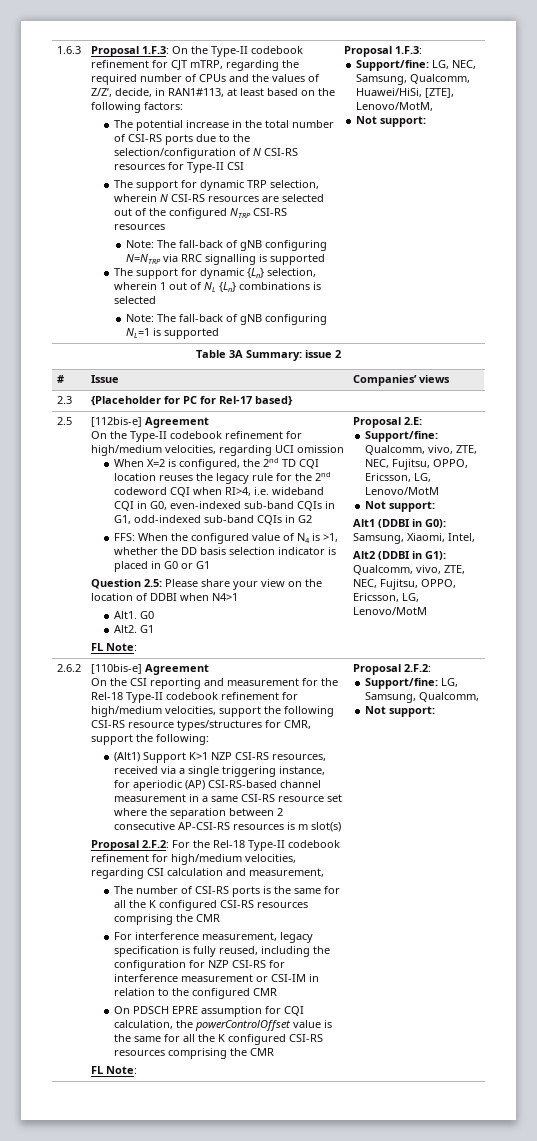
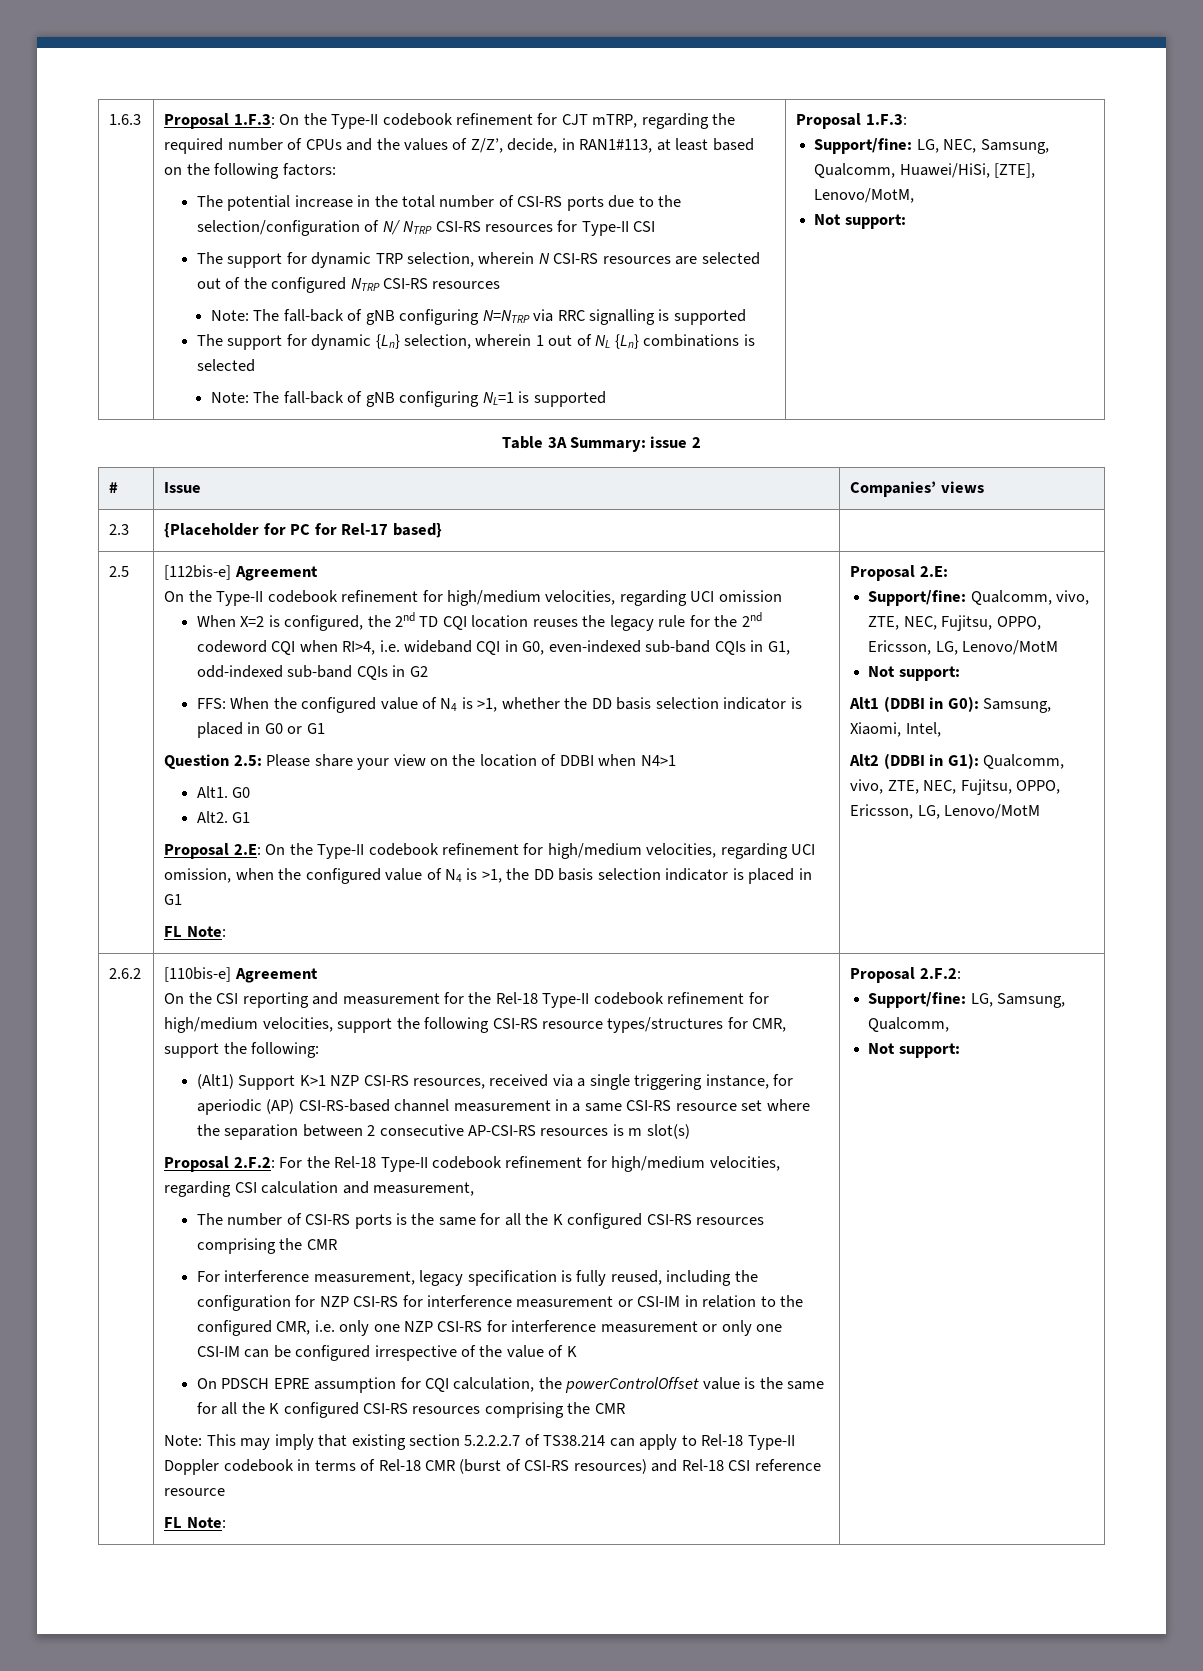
- The potential increase in the total number of CSI-RS ports due to the selection/configuration of N CSI-RS resources for Type-II CSI
+ The potential increase in the total number of CSI-RS ports due to the selection/configuration of N/ NTRP CSI-RS resources for Type-II CSI
+ Proposal 2.E: On the Type-II codebook refinement for high/medium velocities, regarding UCI omission, when the configured value of N4 is >1, the DD basis selection indicator is placed in G1
- For interference measurement, legacy specification is fully reused, including the configuration for NZP CSI-RS for interference measurement or CSI-IM in relation to the configured CMR
+ For interference measurement, legacy specification is fully reused, including the configuration for NZP CSI-RS for interference measurement or CSI-IM in relation to the configured CMR, i.e. only one NZP CSI-RS for interference measurement or only one CSI-IM can be configured irrespective of the value of K
+ Note: This may imply that existing section 5.2.2.2.7 of TS38.214 can apply to Rel-18 Type-II Doppler codebook in terms of Rel-18 CMR (burst of CSI-RS resources) and Rel-18 CSI reference resource

